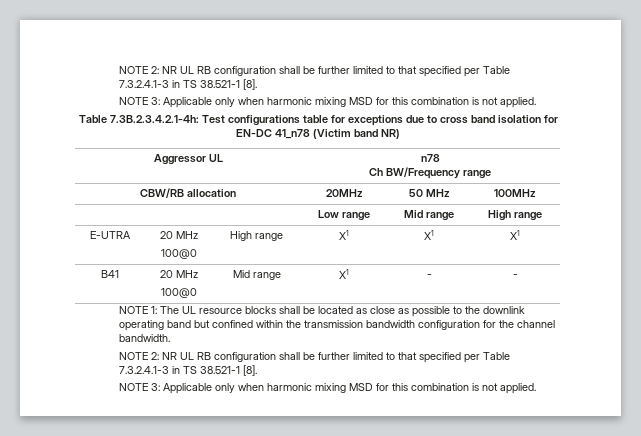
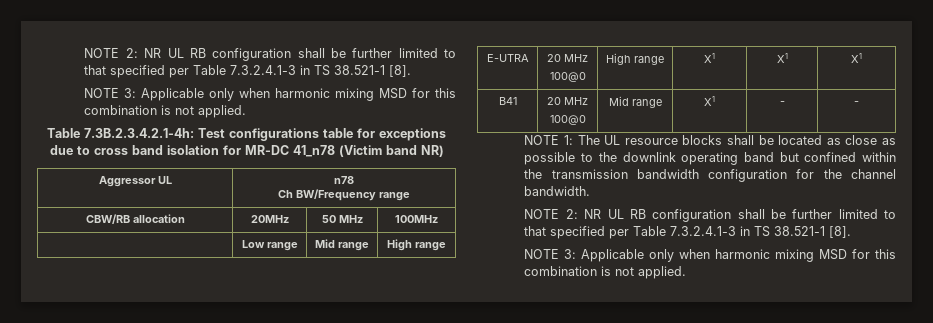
- Table 7.3B.2.3.4.2.1-4h: Test configurations table for exceptions due to cross band isolation for EN-DC 41_n78 (Victim band NR)
+ Table 7.3B.2.3.4.2.1-4h: Test configurations table for exceptions due to cross band isolation for MR-DC 41_n78 (Victim band NR)

